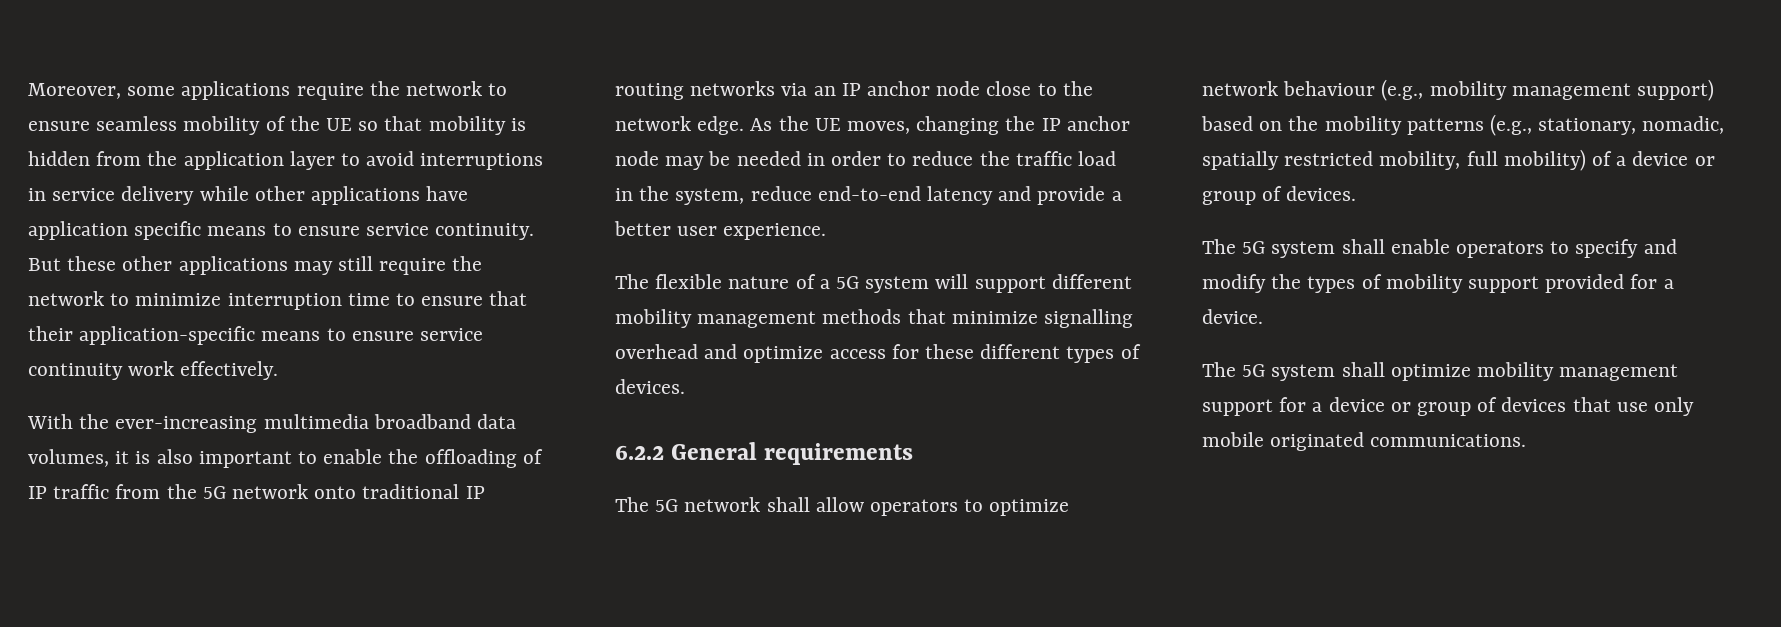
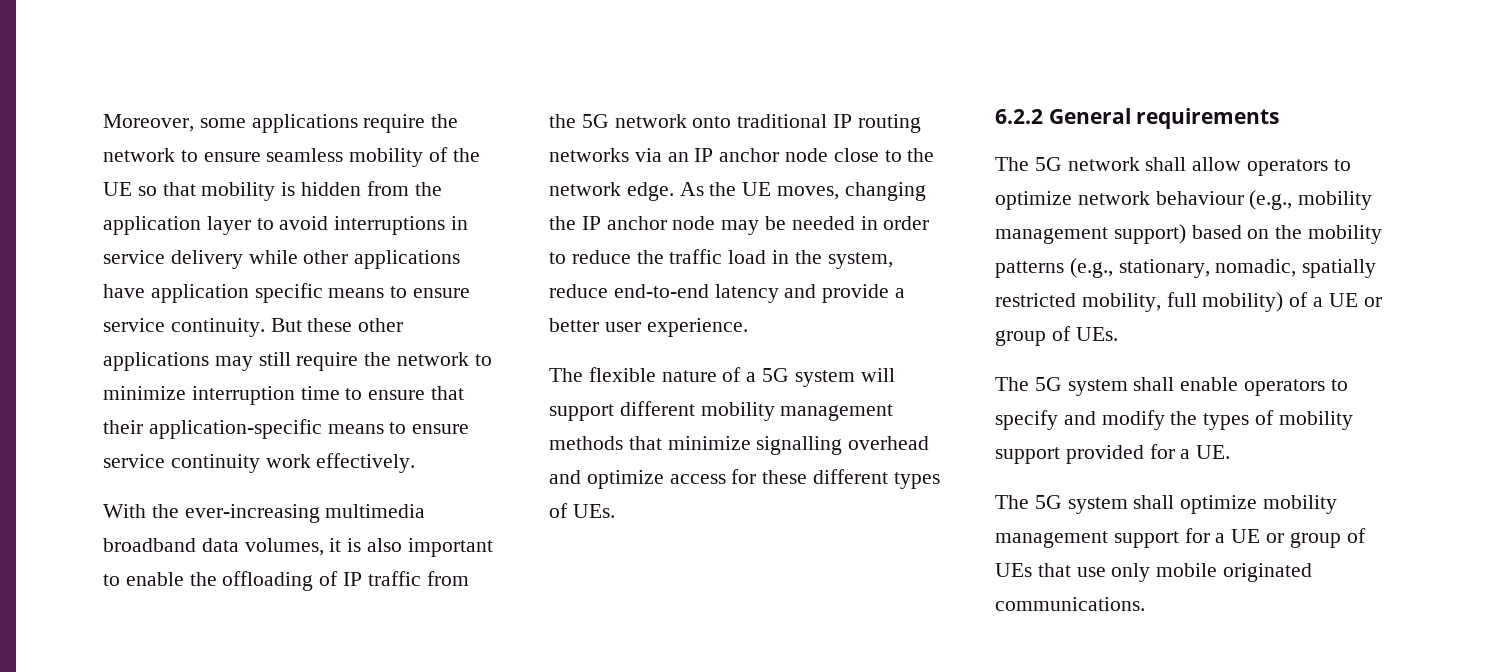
- The flexible nature of a 5G system will support different mobility management methods that minimize signalling overhead and optimize access for these different types of devices.
+ The flexible nature of a 5G system will support different mobility management methods that minimize signalling overhead and optimize access for these different types of UEs.
- The 5G network shall allow operators to optimize network behaviour (e.g., mobility management support) based on the mobility patterns (e.g., stationary, nomadic, spatially restricted mobility, full mobility) of a device or group of devices.
+ The 5G network shall allow operators to optimize network behaviour (e.g., mobility management support) based on the mobility patterns (e.g., stationary, nomadic, spatially restricted mobility, full mobility) of a UE or group of UEs.
- The 5G system shall enable operators to specify and modify the types of mobility support provided for a device.
+ The 5G system shall enable operators to specify and modify the types of mobility support provided for a UE.
- The 5G system shall optimize mobility management support for a device or group of devices that use only mobile originated communications.
+ The 5G system shall optimize mobility management support for a UE or group of UEs that use only mobile originated communications.

